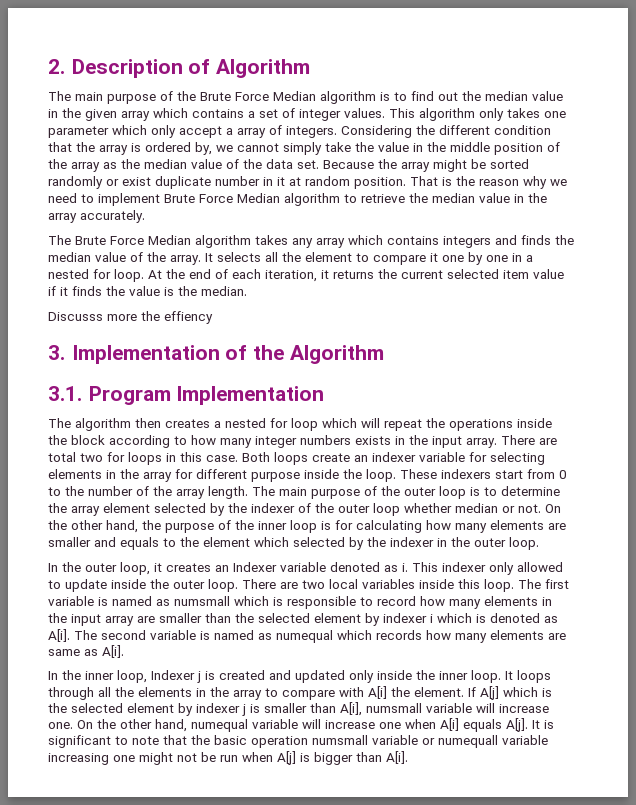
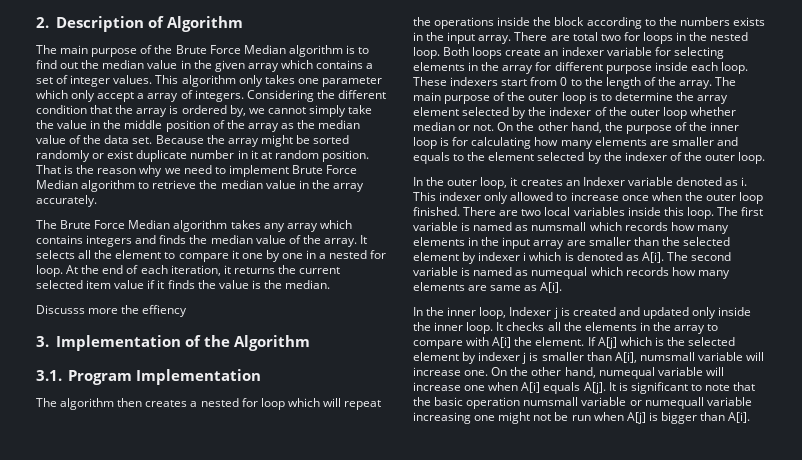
- The algorithm then creates a nested for loop which will repeat the operations inside the block according to how many integer numbers exists in the input array.
+ The algorithm then creates a nested for loop which will repeat the operations inside the block according to the numbers exists in the input array.
- There are total two for loops in this case.
+ There are total two for loops in the nested loop.
- Both loops create an indexer variable for selecting elements in the array for different purpose inside the loop.
+ Both loops create an indexer variable for selecting elements in the array for different purpose inside each loop.
- These indexers start from 0 to the number of the array length.
+ These indexers start from 0 to the length of the array.
- On the other hand, the purpose of the inner loop is for calculating how many elements are smaller and equals to the element which selected by the indexer in the outer loop.
+ On the other hand, the purpose of the inner loop is for calculating how many elements are smaller and equals to the element selected by the indexer of the outer loop.
- This indexer only allowed to update inside the outer loop.
+ This indexer only allowed to increase once when the outer loop finished.
- The first variable is named as numsmall which is responsible to record how many elements in the input array are smaller than the selected element by indexer i which is denoted as A[i].
+ The first variable is named as numsmall which records how many elements in the input array are smaller than the selected element by indexer i which is denoted as A[i].
- It loops through all the elements in the array to compare with A[i] the element.
+ It checks all the elements in the array to compare with A[i] the element.

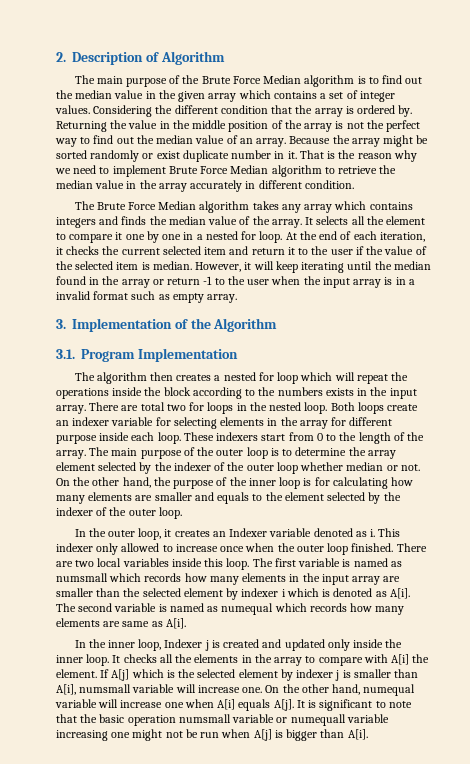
- This algorithm only takes one parameter which only accept a array of integers.
- Considering the different condition that the array is ordered by, we cannot simply take the value in the middle position of the array as the median value of the data set.
+ Considering the different condition that the array is ordered by. Returning the value in the middle position of the array is not the perfect way to find out the median value of an array.
- Because the array might be sorted randomly or exist duplicate number in it at random position.
+ Because the array might be sorted randomly or exist duplicate number in it.
- That is the reason why we need to implement Brute Force Median algorithm to retrieve the median value in the array accurately.
+ That is the reason why we need to implement Brute Force Median algorithm to retrieve the median value in the array accurately in different condition.
- At the end of each iteration, it returns the current selected item value if it finds the value is the median.
- Discusss more the effiency
+ At the end of each iteration, it checks the current selected item and return it to the user if the value of the selected item is median. However, it will keep iterating until the median found in the array or return -1 to the user when the input array is in a invalid format such as empty array.

